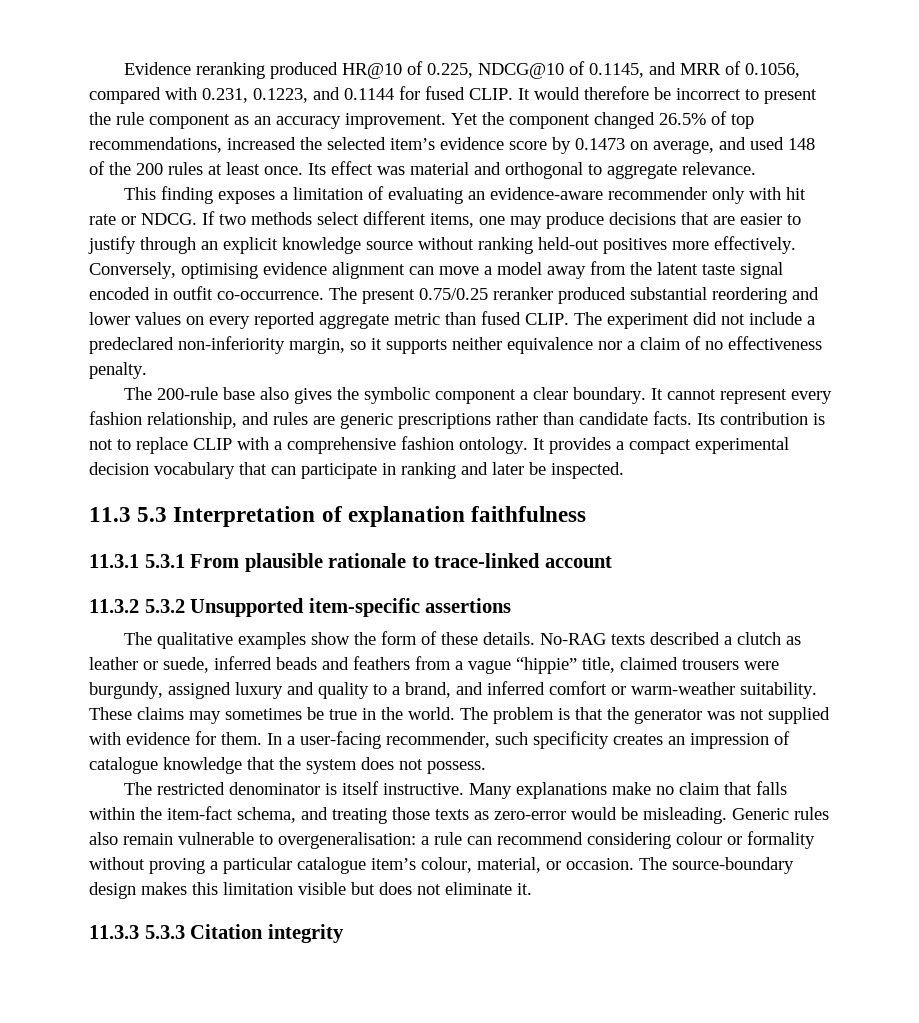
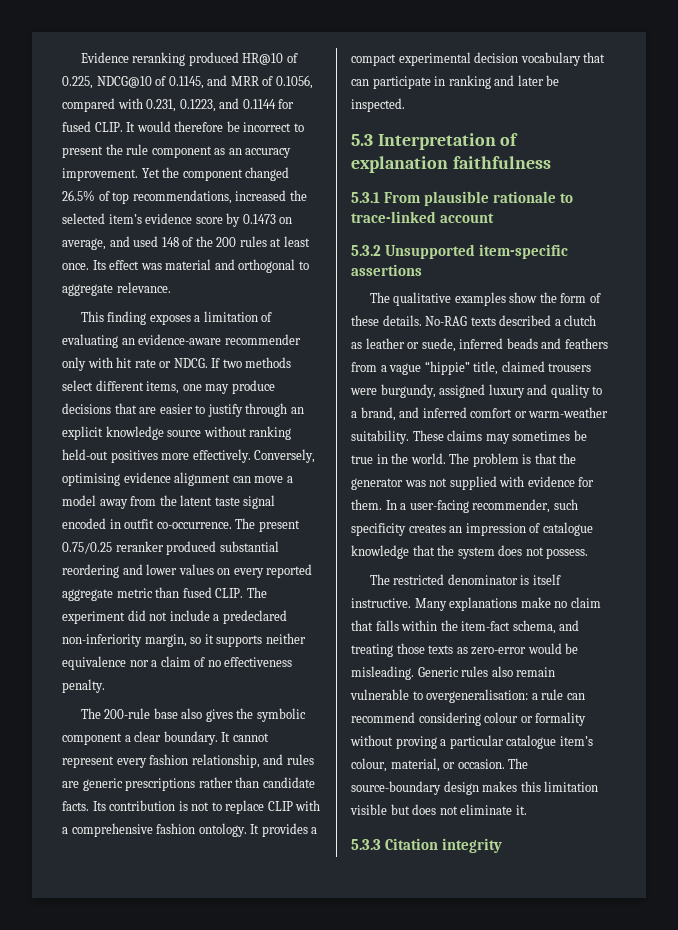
- 11.3 5.3 Interpretation of explanation faithfulness
+ 5.3 Interpretation of explanation faithfulness
- 11.3.1 5.3.1 From plausible rationale to trace-linked account
+ 5.3.1 From plausible rationale to trace-linked account
- 11.3.2 5.3.2 Unsupported item-specific assertions
+ 5.3.2 Unsupported item-specific assertions
- 11.3.3 5.3.3 Citation integrity
+ 5.3.3 Citation integrity

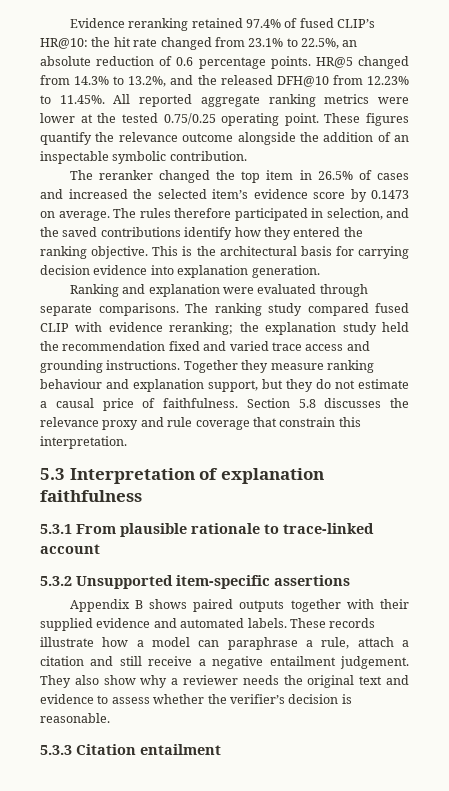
- Evidence reranking produced HR@10 of 0.225, NDCG@10 of 0.1145, and MRR of 0.1056, compared with 0.231, 0.1223, and 0.1144 for fused CLIP. It would therefore be incorrect to present the rule component as an accuracy improvement. Yet the component changed 26.5% of top recommendations, increased the selected item’s evidence score by 0.1473 on average, and used 148 of the 200 rules at least once. Its effect was material and orthogonal to aggregate relevance.
- This finding exposes a limitation of evaluating an evidence-aware recommender only with hit rate or NDCG. If two methods select different items, one may produce decisions that are easier to justify through an explicit knowledge source without ranking held-out positives more effectively. Conversely, optimising evidence alignment can move a model away from the latent taste signal encoded in outfit co-occurrence. The present 0.75/0.25 reranker produced substantial reordering and lower values on every reported aggregate metric than fused CLIP. The experiment did not include a predeclared non-inferiority margin, so it supports neither equivalence nor a claim of no effectiveness penalty.
- The 200-rule base also gives the symbolic component a clear boundary. It cannot represent every fashion relationship, and rules are generic prescriptions rather than candidate facts. Its contribution is not to replace CLIP with a comprehensive fashion ontology. It provides a compact experimental decision vocabulary that can participate in ranking and later be inspected.
+ Evidence reranking retained 97.4% of fused CLIP’s HR@10: the hit rate changed from 23.1% to 22.5%, an absolute reduction of 0.6 percentage points. HR@5 changed from 14.3% to 13.2%, and the released DFH@10 from 12.23% to 11.45%. All reported aggregate ranking metrics were lower at the tested 0.75/0.25 operating point. These figures quantify the relevance outcome alongside the addition of an inspectable symbolic contribution.
+ The reranker changed the top item in 26.5% of cases and increased the selected item’s evidence score by 0.1473 on average. The rules therefore participated in selection, and the saved contributions identify how they entered the ranking objective. This is the architectural basis for carrying decision evidence into explanation generation.
+ Ranking and explanation were evaluated through separate comparisons. The ranking study compared fused CLIP with evidence reranking; the explanation study held the recommendation fixed and varied trace access and grounding instructions. Together they measure ranking behaviour and explanation support, but they do not estimate a causal price of faithfulness. Section 5.8 discusses the relevance proxy and rule coverage that constrain this interpretation.
- The qualitative examples show the form of these details. No-RAG texts described a clutch as leather or suede, inferred beads and feathers from a vague “hippie” title, claimed trousers were burgundy, assigned luxury and quality to a brand, and inferred comfort or warm-weather suitability. These claims may sometimes be true in the world. The problem is that the generator was not supplied with evidence for them. In a user-facing recommender, such specificity creates an impression of catalogue knowledge that the system does not possess.
- The restricted denominator is itself instructive. Many explanations make no claim that falls within the item-fact schema, and treating those texts as zero-error would be misleading. Generic rules also remain vulnerable to overgeneralisation: a rule can recommend considering colour or formality without proving a particular catalogue item’s colour, material, or occasion. The source-boundary design makes this limitation visible but does not eliminate it.
+ Appendix B shows paired outputs together with their supplied evidence and automated labels. These records illustrate how a model can paraphrase a rule, attach a citation and still receive a negative entailment judgement. They also show why a reviewer needs the original text and evidence to assess whether the verifier’s decision is reasonable.
- 5.3.3 Citation integrity
+ 5.3.3 Citation entailment

